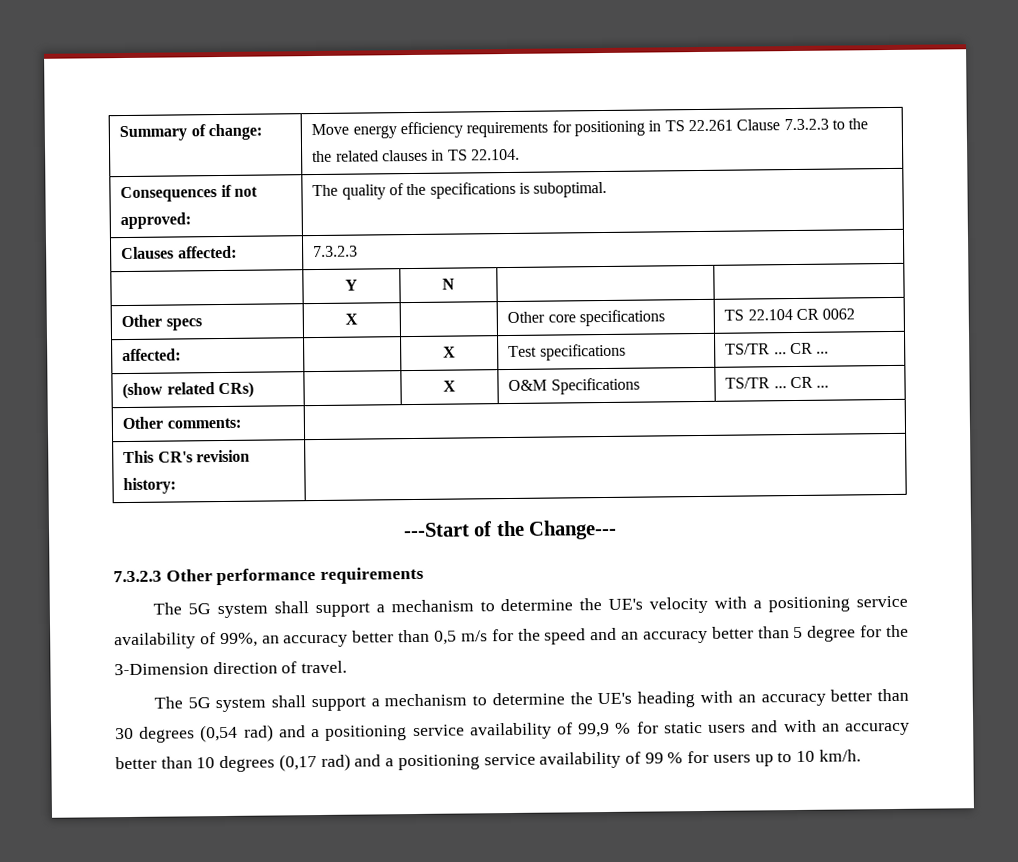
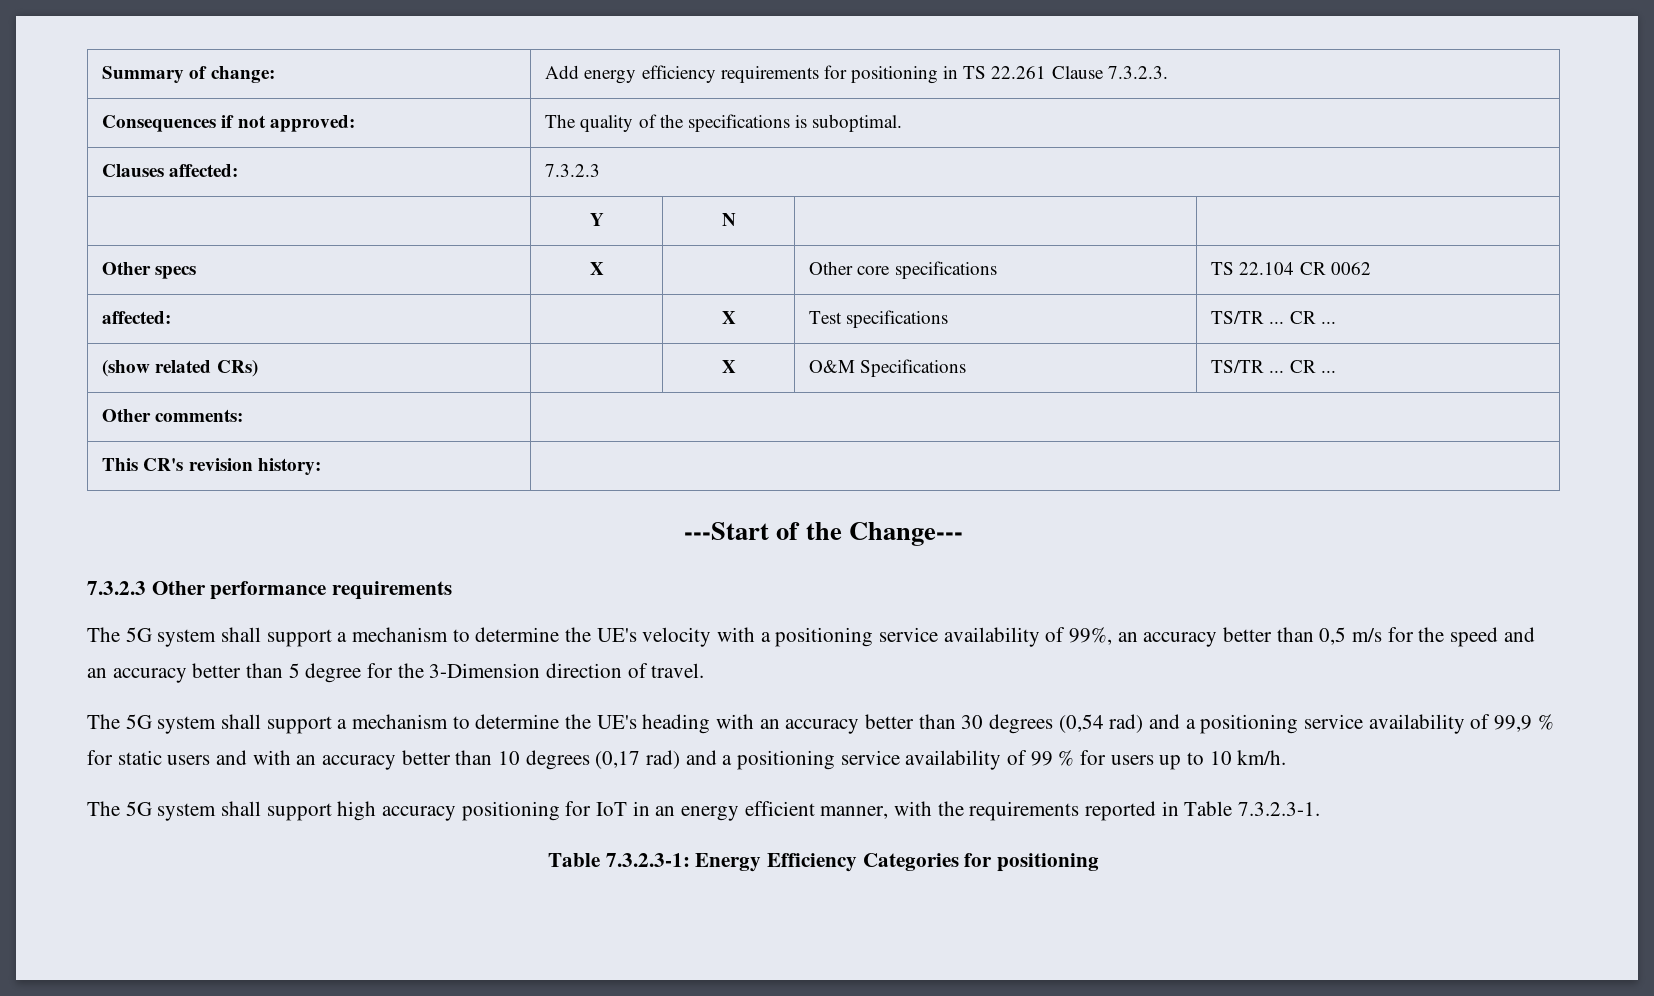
- Summary of change: | Move energy efficiency requirements for positioning in TS 22.261 Clause 7.3.2.3 to the the related clauses in TS 22.104.
+ Summary of change: | Add energy efficiency requirements for positioning in TS 22.261 Clause 7.3.2.3.
+ The 5G system shall support high accuracy positioning for IoT in an energy efficient manner, with the requirements reported in Table 7.3.2.3-1.
+ Table 7.3.2.3-1: Energy Efficiency Categories for positioning

